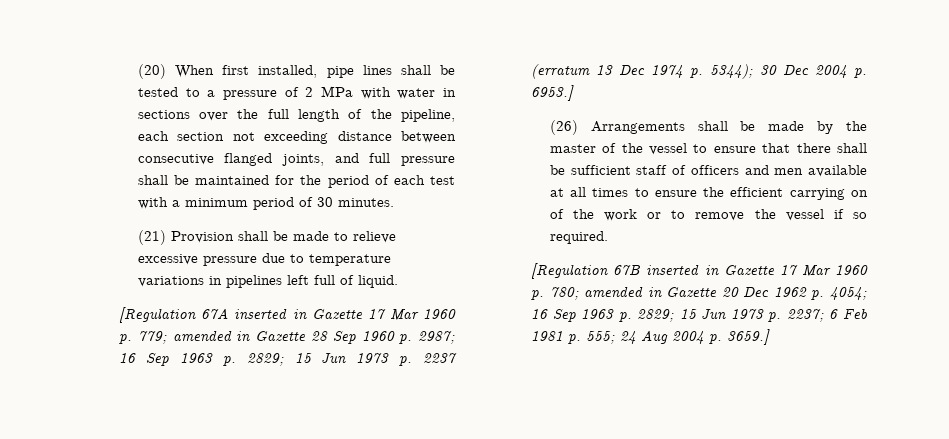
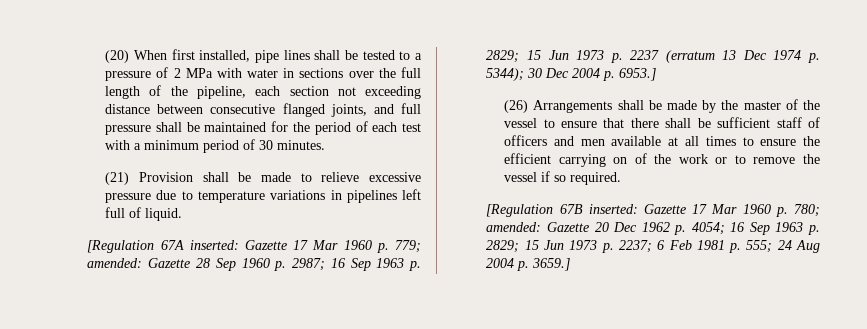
- [Regulation 67A inserted in Gazette 17 Mar 1960 p. 779; amended in Gazette 28 Sep 1960 p. 2987; 16 Sep 1963 p. 2829; 15 Jun 1973 p. 2237 (erratum 13 Dec 1974 p. 5344); 30 Dec 2004 p. 6953.]
+ [Regulation 67A inserted: Gazette 17 Mar 1960 p. 779; amended: Gazette 28 Sep 1960 p. 2987; 16 Sep 1963 p. 2829; 15 Jun 1973 p. 2237 (erratum 13 Dec 1974 p. 5344); 30 Dec 2004 p. 6953.]
- [Regulation 67B inserted in Gazette 17 Mar 1960 p. 780; amended in Gazette 20 Dec 1962 p. 4054; 16 Sep 1963 p. 2829; 15 Jun 1973 p. 2237; 6 Feb 1981 p. 555; 24 Aug 2004 p. 3659.]
+ [Regulation 67B inserted: Gazette 17 Mar 1960 p. 780; amended: Gazette 20 Dec 1962 p. 4054; 16 Sep 1963 p. 2829; 15 Jun 1973 p. 2237; 6 Feb 1981 p. 555; 24 Aug 2004 p. 3659.]

